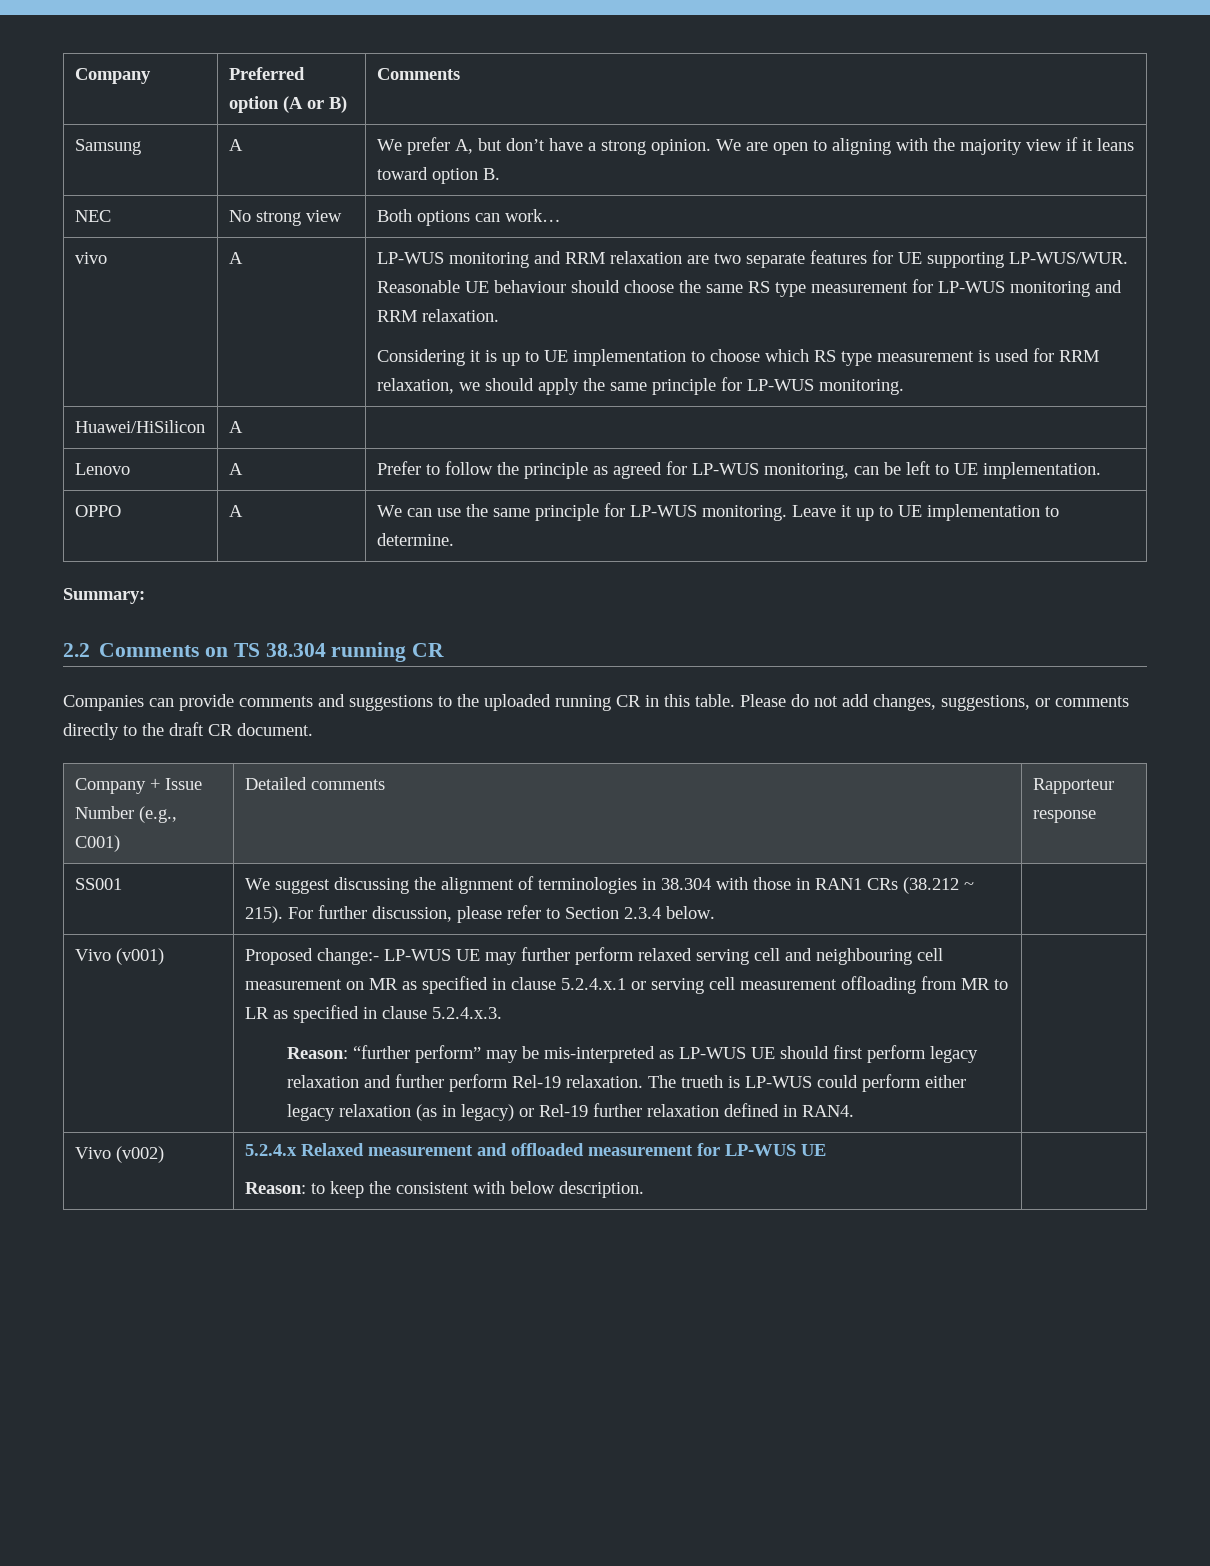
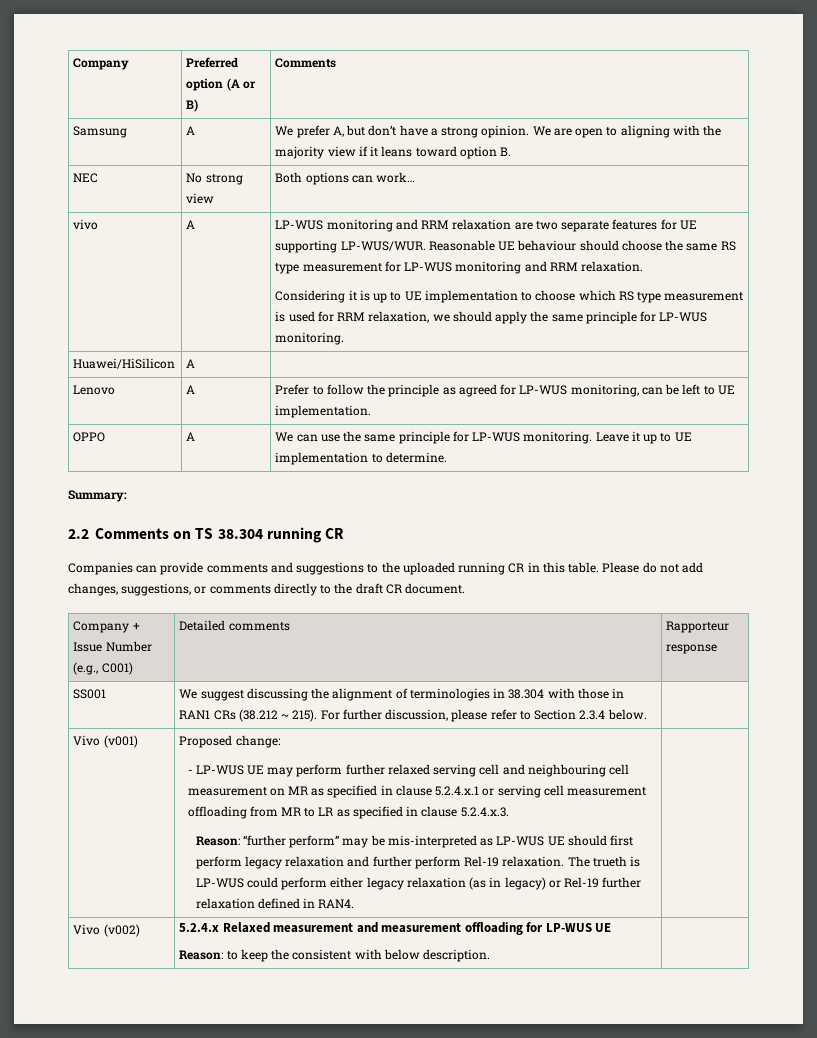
- Proposed change:- LP-WUS UE may further perform relaxed serving cell and neighbouring cell measurement on MR as specified in clause 5.2.4.x.1 or serving cell measurement offloading from MR to LR as specified in clause 5.2.4.x.3.
+ Proposed change:
+ - LP-WUS UE may perform further relaxed serving cell and neighbouring cell measurement on MR as specified in clause 5.2.4.x.1 or serving cell measurement offloading from MR to LR as specified in clause 5.2.4.x.3.
- Vivo (v002) | 5.2.4.x Relaxed measurement and offloaded measurement for LP-WUS UE
+ Vivo (v002) | 5.2.4.x Relaxed measurement and measurement offloading for LP-WUS UE

